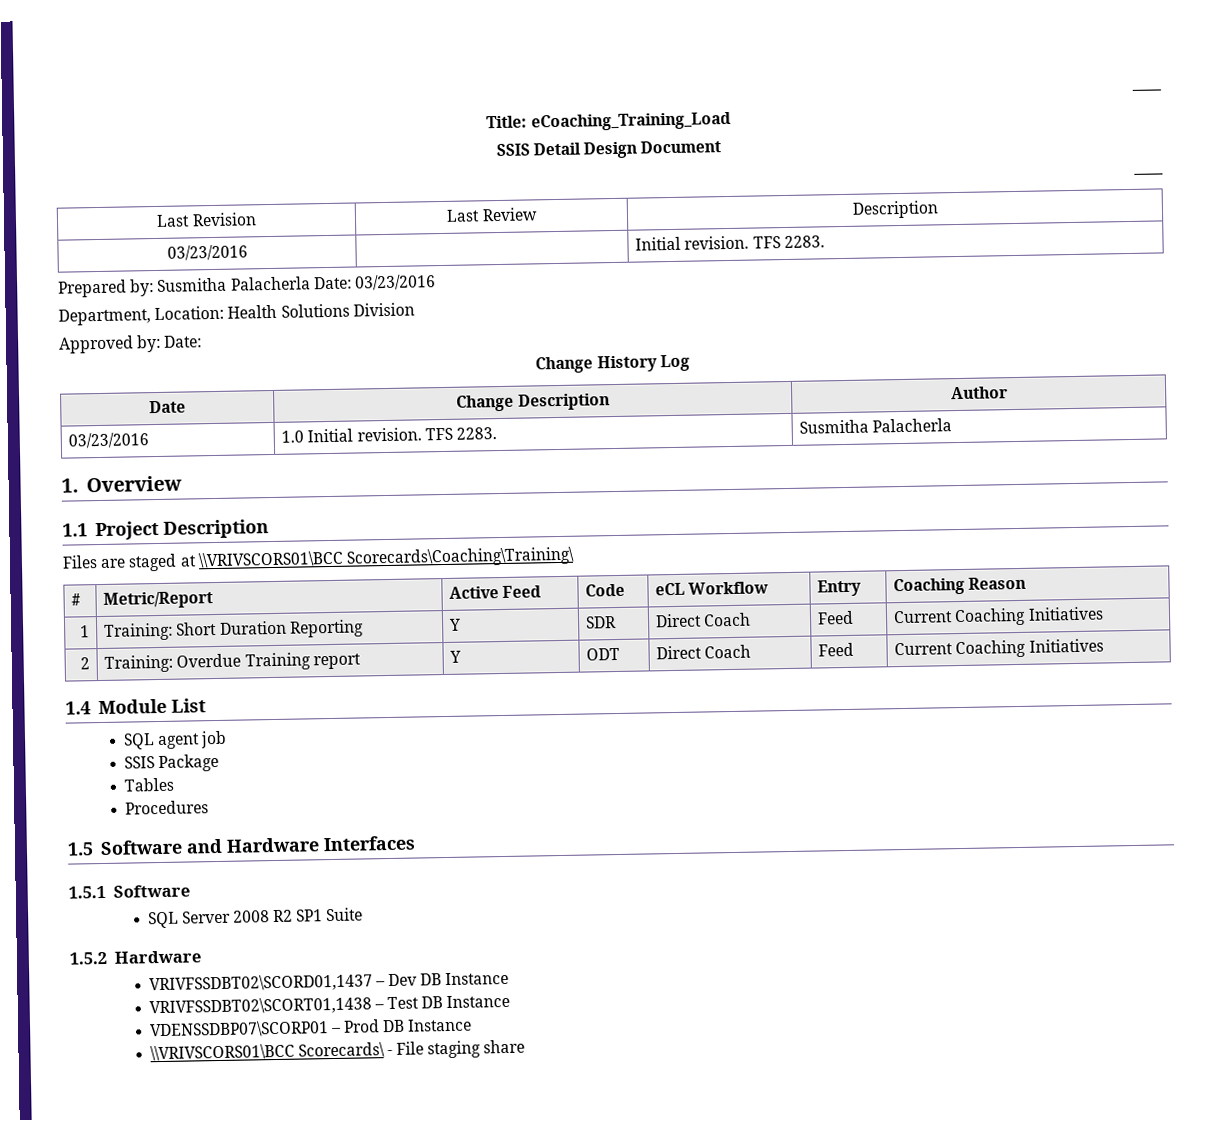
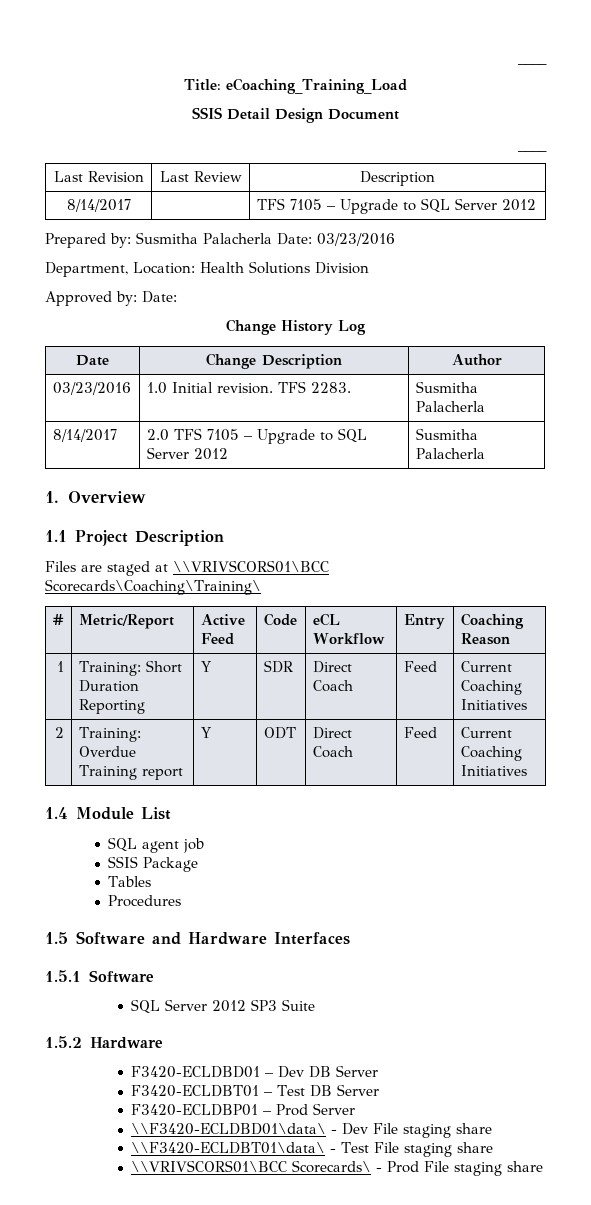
- 03/23/2016 | | Initial revision. TFS 2283.
+ 8/14/2017 | | TFS 7105 – Upgrade to SQL Server 2012
+ 8/14/2017 | 2.0 TFS 7105 – Upgrade to SQL Server 2012 | Susmitha Palacherla
- SQL Server 2008 R2 SP1 Suite
+ SQL Server 2012 SP3 Suite
- VRIVFSSDBT02\SCORD01,1437 – Dev DB Instance
- VRIVFSSDBT02\SCORT01,1438 – Test DB Instance
- VDENSSDBP07\SCORP01 – Prod DB Instance
+ F3420-ECLDBD01 – Dev DB Server
+ F3420-ECLDBT01 – Test DB Server
+ F3420-ECLDBP01 – Prod Server
+ \\F3420-ECLDBD01\data\ - Dev File staging share
+ \\F3420-ECLDBT01\data\ - Test File staging share
- \\VRIVSCORS01\BCC Scorecards\ - File staging share
+ \\VRIVSCORS01\BCC Scorecards\ - Prod File staging share

